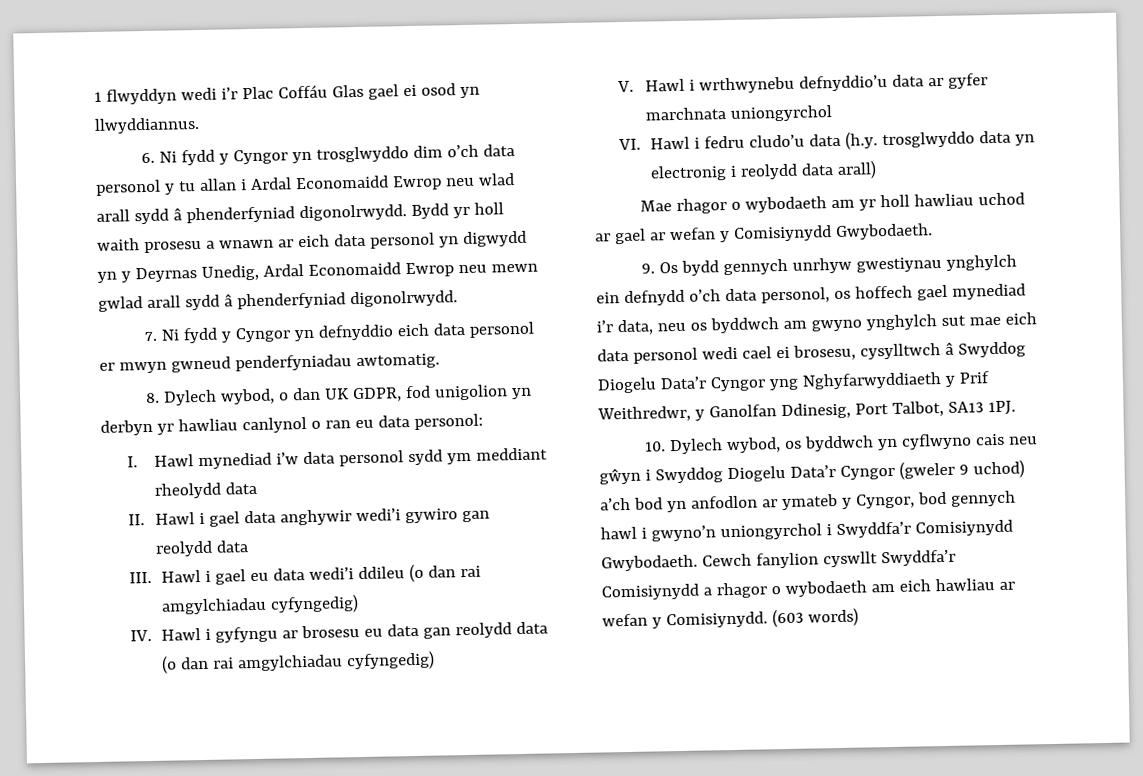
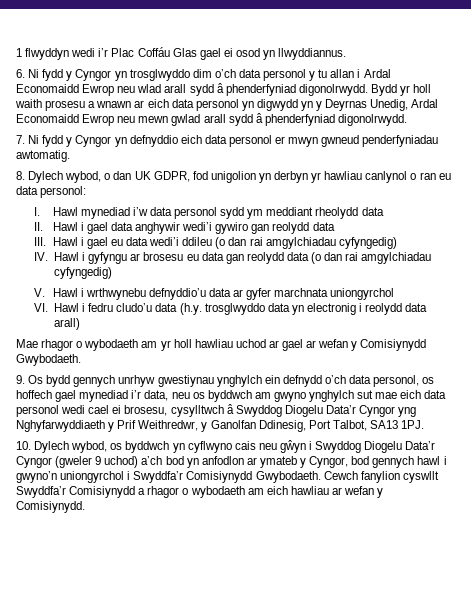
- (603 words)

